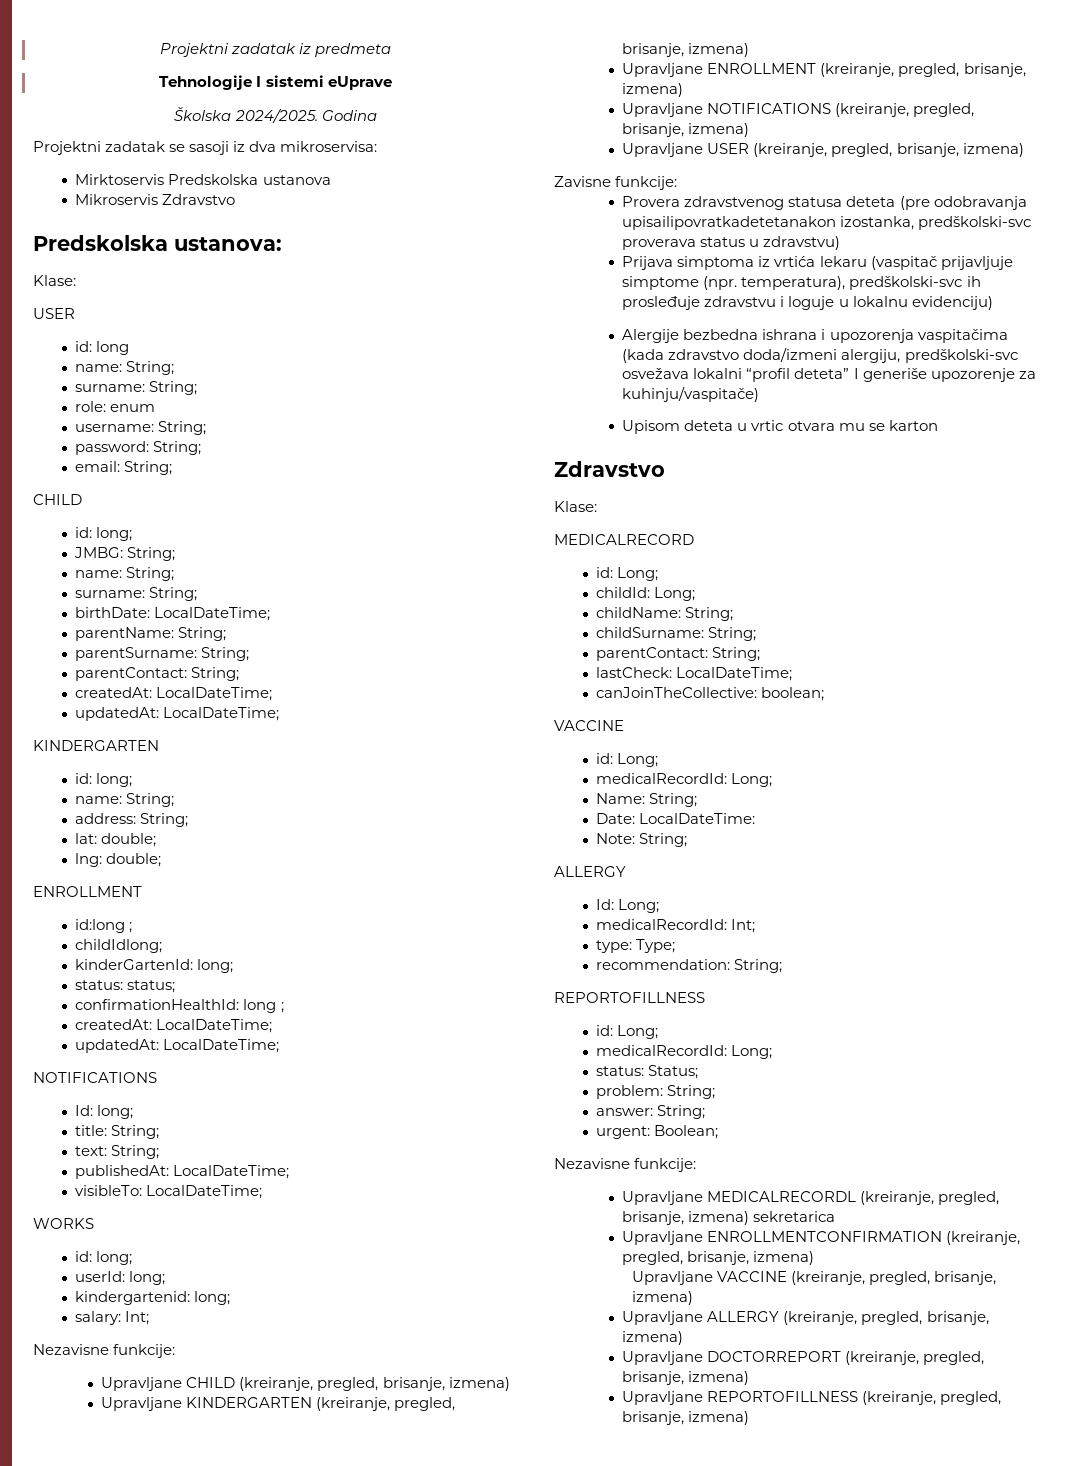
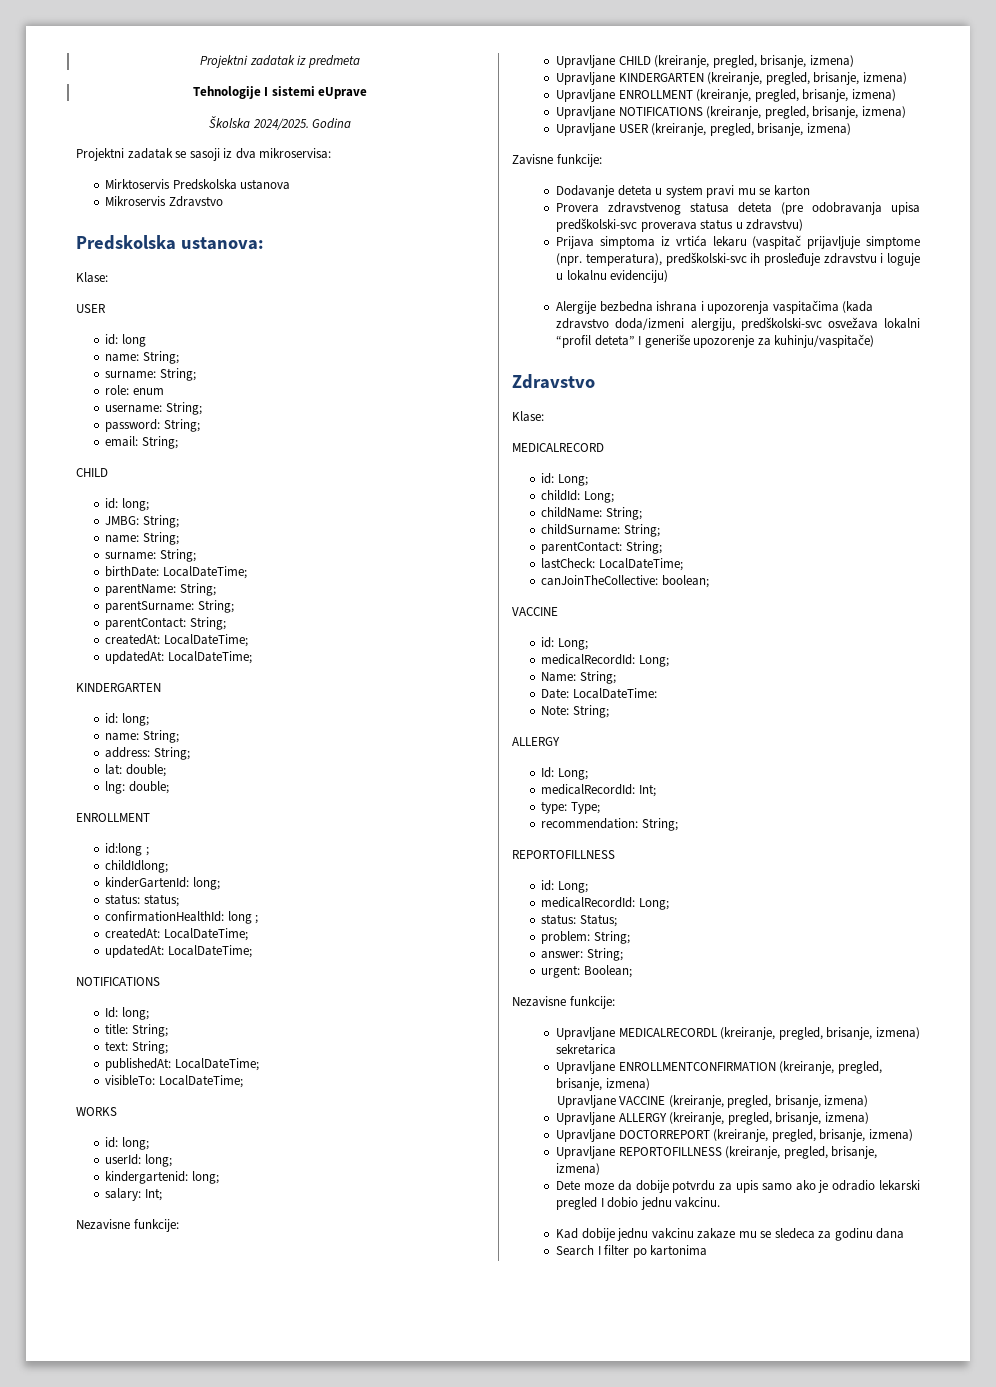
+ Dodavanje deteta u system pravi mu se karton
- Provera zdravstvenog statusa deteta (pre odobravanja upisailipovratkadetetanakon izostanka, predškolski-svc proverava status u zdravstvu)
+ Provera zdravstvenog statusa deteta (pre odobravanja upisa predškolski-svc proverava status u zdravstvu)
- Upisom deteta u vrtic otvara mu se karton
+ Dete moze da dobije potvrdu za upis samo ako je odradio lekarski pregled I dobio jednu vakcinu.
+ Kad dobije jednu vakcinu zakaze mu se sledeca za godinu dana
+ Search I filter po kartonima

